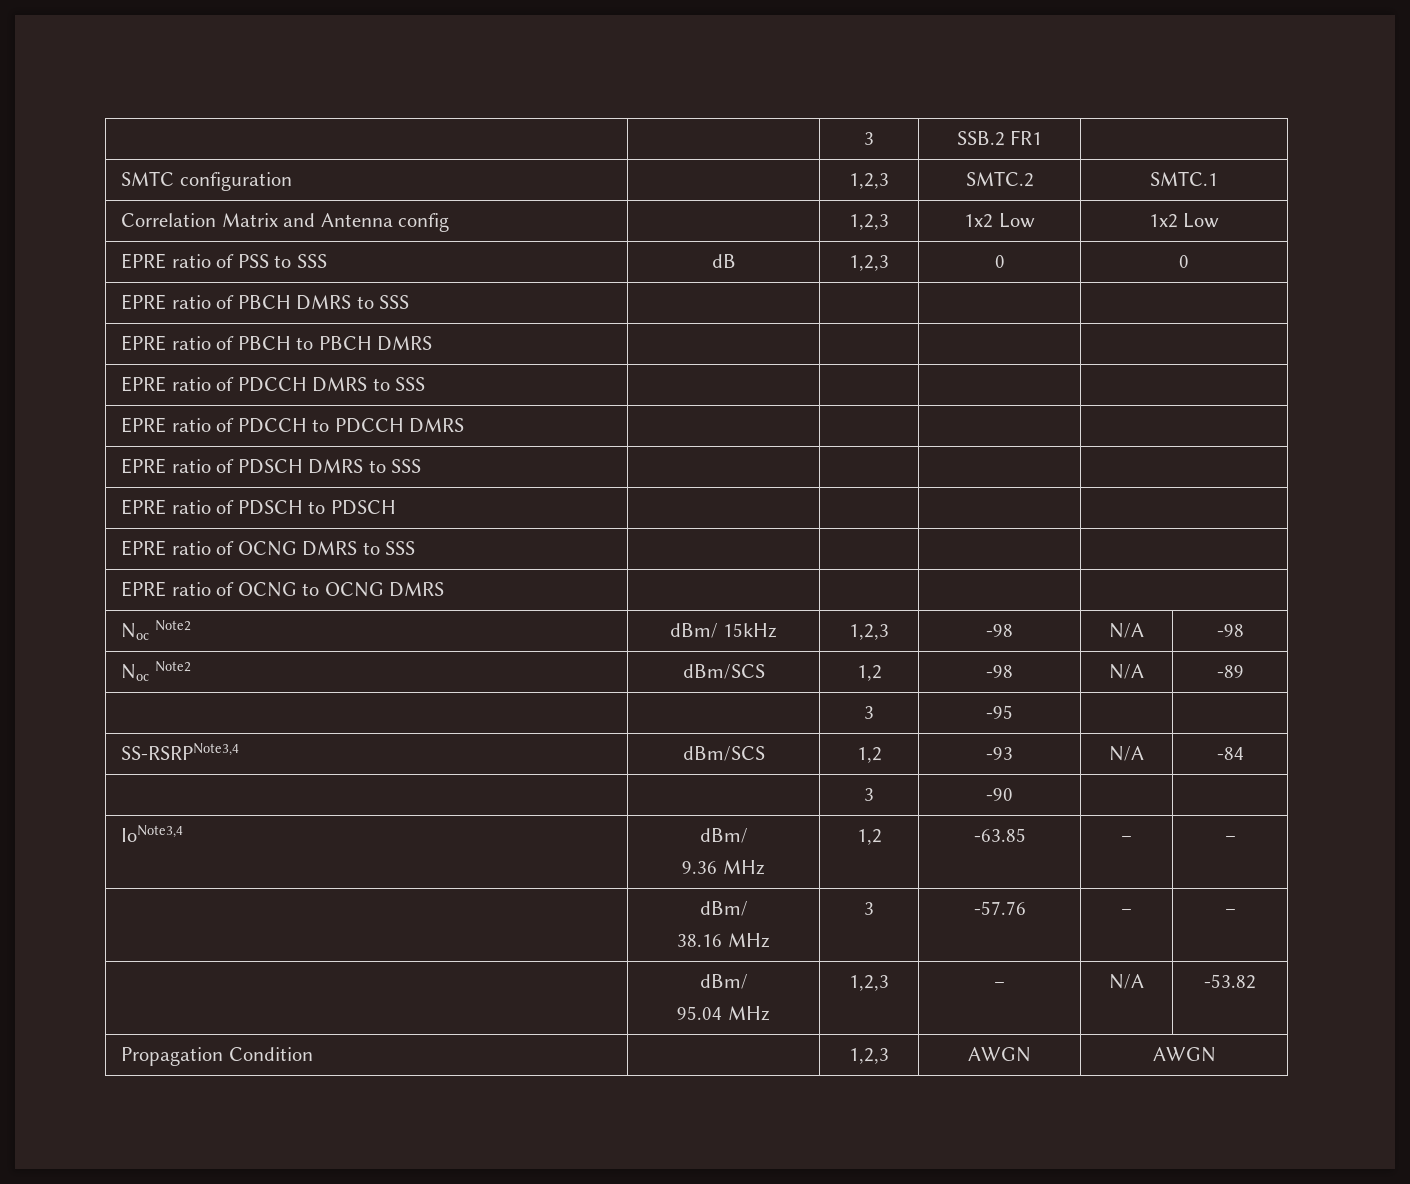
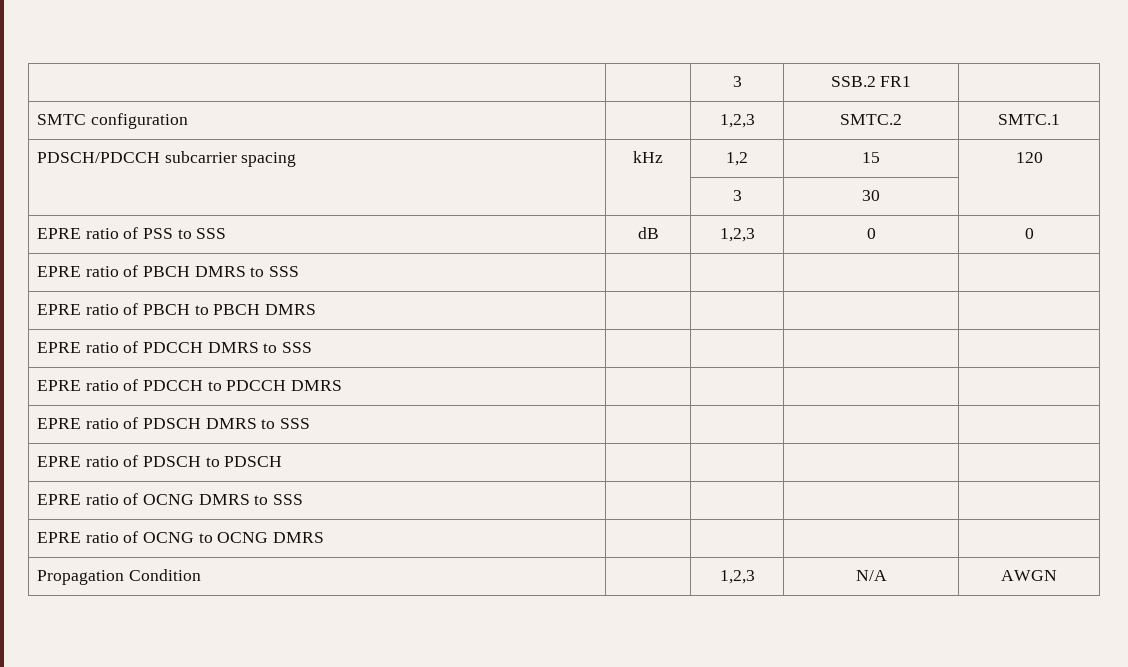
- Correlation Matrix and Antenna config | | 1,2,3 | 1x2 Low | 1x2 Low
+ PDSCH/PDCCH subcarrier spacing | kHz | 1,2 | 15 | 120
+ | | 3 | 30 |
- Noc Note2 | dBm/ 15kHz | 1,2,3 | -98 | N/A | -98
- Noc Note2 | dBm/SCS | 1,2 | -98 | N/A | -89
- | | 3 | -95 | |
- SS-RSRPNote3,4 | dBm/SCS | 1,2 | -93 | N/A | -84
- | | 3 | -90 | |
- IoNote3,4 | dBm/
- 9.36 MHz | 1,2 | -63.85 | – | –
- | dBm/
- 38.16 MHz | 3 | -57.76 | – | –
- | dBm/
- 95.04 MHz | 1,2,3 | – | N/A | -53.82
- Propagation Condition | | 1,2,3 | AWGN | AWGN
+ Propagation Condition | | 1,2,3 | N/A | AWGN

